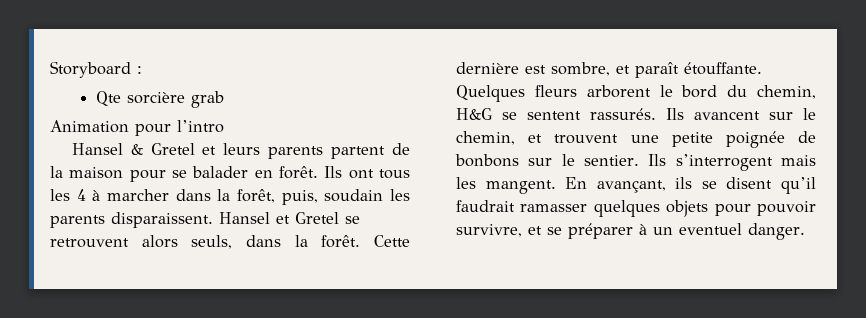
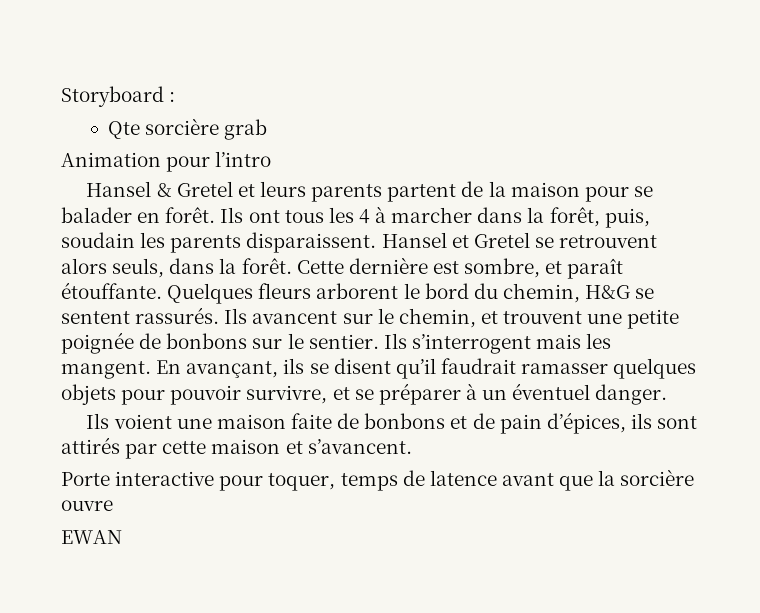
- En avançant, ils se disent qu’il faudrait ramasser quelques objets pour pouvoir survivre, et se préparer à un eventuel danger.
+ En avançant, ils se disent qu’il faudrait ramasser quelques objets pour pouvoir survivre, et se préparer à un éventuel danger.
+ Ils voient une maison faite de bonbons et de pain d’épices, ils sont attirés par cette maison et s’avancent.
+ Porte interactive pour toquer, temps de latence avant que la sorcière ouvre
+ EWAN

